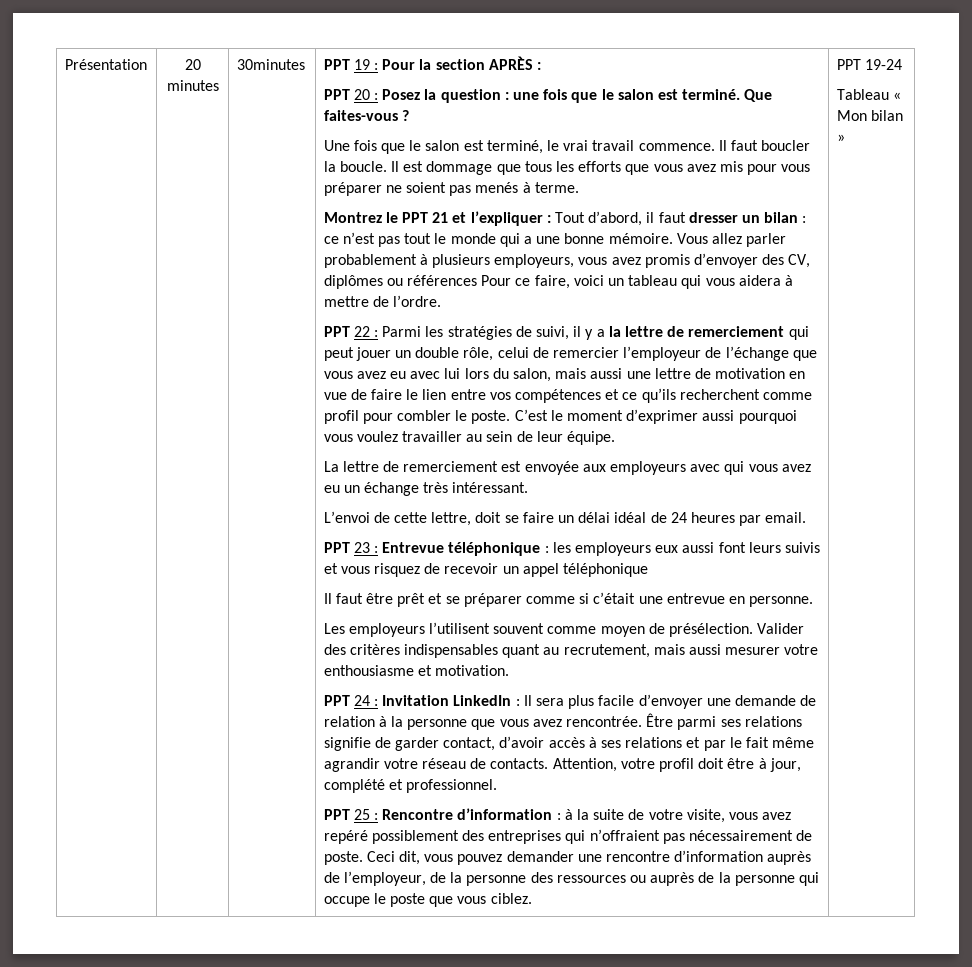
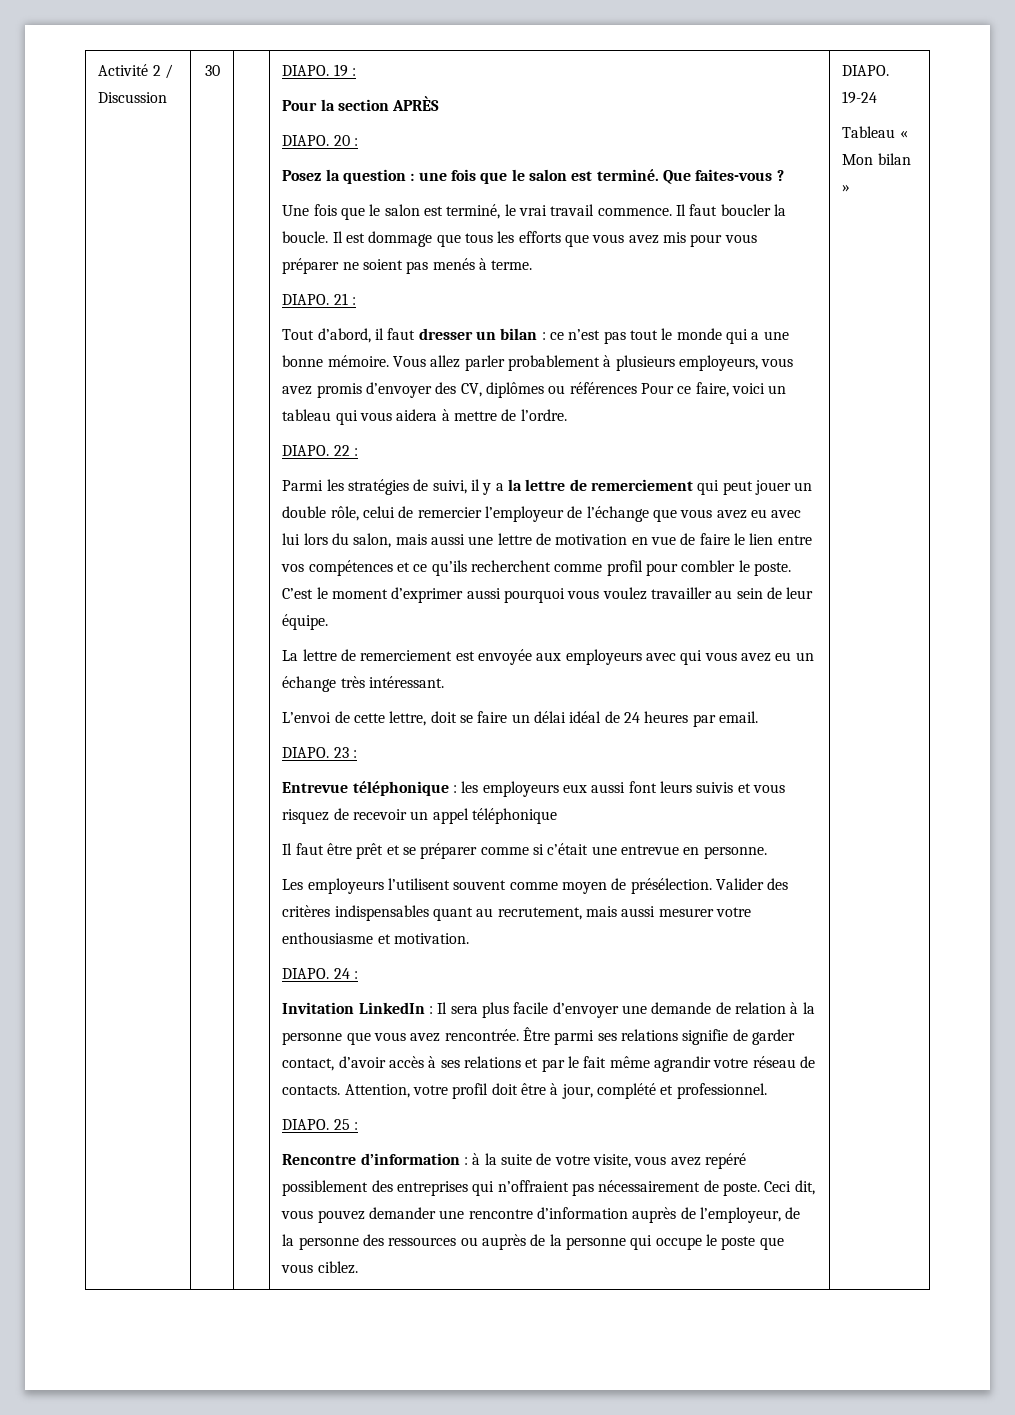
- Présentation | 20 minutes | 30minutes | PPT 19 : Pour la section APRÈS :
- PPT 20 : Posez la question : une fois que le salon est terminé.
+ Activité 2 / Discussion | 30 | | DIAPO. 19 :
+ Pour la section APRÈS
+ DIAPO. 20 :
+ Posez la question : une fois que le salon est terminé.
- Montrez le PPT 21 et l’expliquer : Tout d’abord, il faut dresser un bilan : ce n’est pas tout le monde qui a une bonne mémoire.
+ DIAPO. 21 :
+ Tout d’abord, il faut dresser un bilan : ce n’est pas tout le monde qui a une bonne mémoire.
- PPT 22 : Parmi les stratégies de suivi, il y a la lettre de remerciement qui peut jouer un double rôle, celui de remercier l’employeur de l’échange que vous avez eu avec lui lors du salon, mais aussi une lettre de motivation en vue de faire le lien entre vos compétences et ce qu’ils recherchent comme profil pour combler le poste.
+ DIAPO. 22 :
+ Parmi les stratégies de suivi, il y a la lettre de remerciement qui peut jouer un double rôle, celui de remercier l’employeur de l’échange que vous avez eu avec lui lors du salon, mais aussi une lettre de motivation en vue de faire le lien entre vos compétences et ce qu’ils recherchent comme profil pour combler le poste.
- PPT 23 : Entrevue téléphonique : les employeurs eux aussi font leurs suivis et vous risquez de recevoir un appel téléphonique
+ DIAPO. 23 :
+ Entrevue téléphonique : les employeurs eux aussi font leurs suivis et vous risquez de recevoir un appel téléphonique
- PPT 24 : Invitation LinkedIn : Il sera plus facile d’envoyer une demande de relation à la personne que vous avez rencontrée.
+ DIAPO. 24 :
+ Invitation LinkedIn : Il sera plus facile d’envoyer une demande de relation à la personne que vous avez rencontrée.
- PPT 25 : Rencontre d’information : à la suite de votre visite, vous avez repéré possiblement des entreprises qui n’offraient pas nécessairement de poste.
+ DIAPO. 25 :
+ Rencontre d’information : à la suite de votre visite, vous avez repéré possiblement des entreprises qui n’offraient pas nécessairement de poste.
- PPT 19-24
+ DIAPO. 19-24

